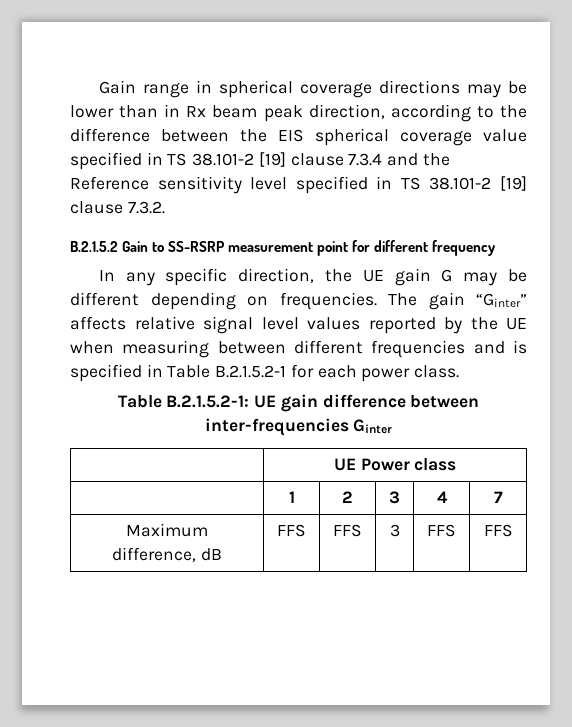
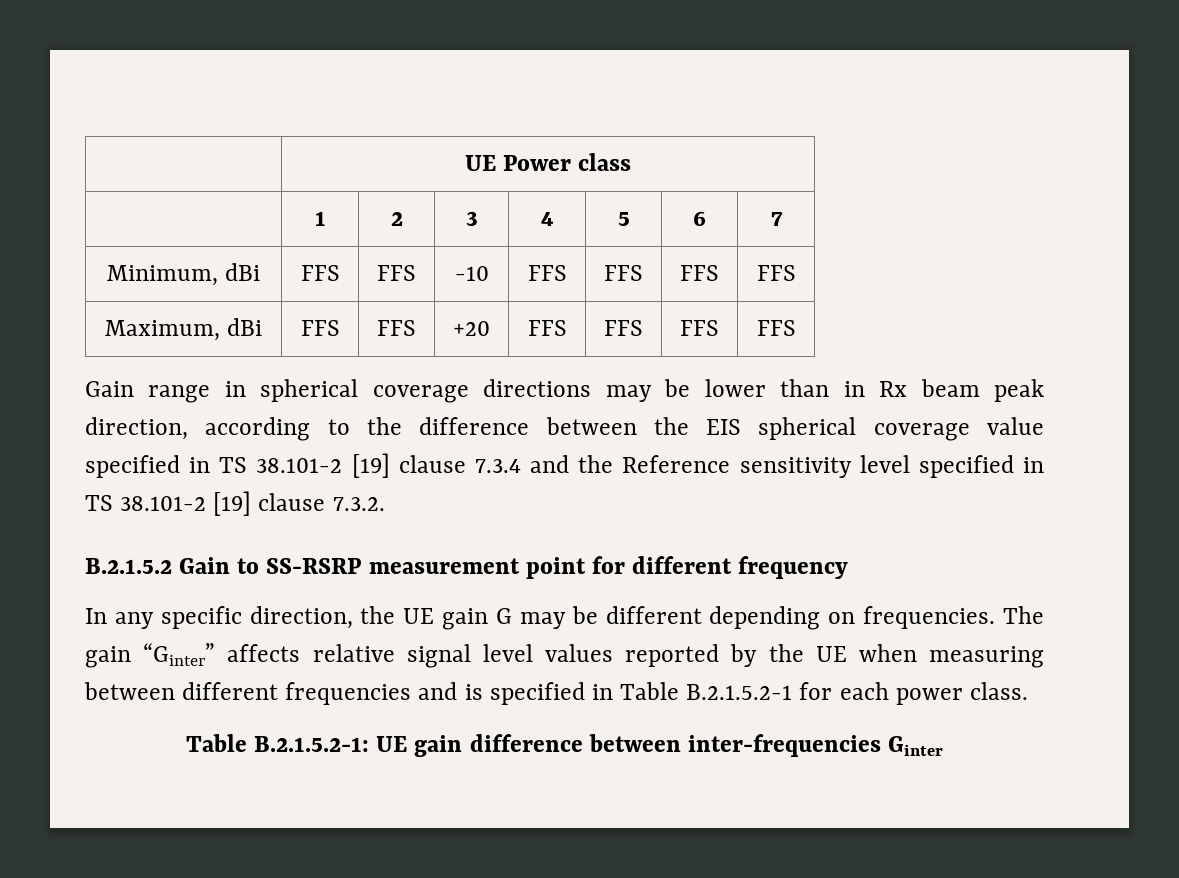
+ | UE Power class
+ | 1 | 2 | 3 | 4 | 5 | 6 | 7
+ Minimum, dBi | FFS | FFS | -10 | FFS | FFS | FFS | FFS
+ Maximum, dBi | FFS | FFS | +20 | FFS | FFS | FFS | FFS
- | UE Power class
- | 1 | 2 | 3 | 4 | 7
- Maximum difference, dB | FFS | FFS | 3 | FFS | FFS

